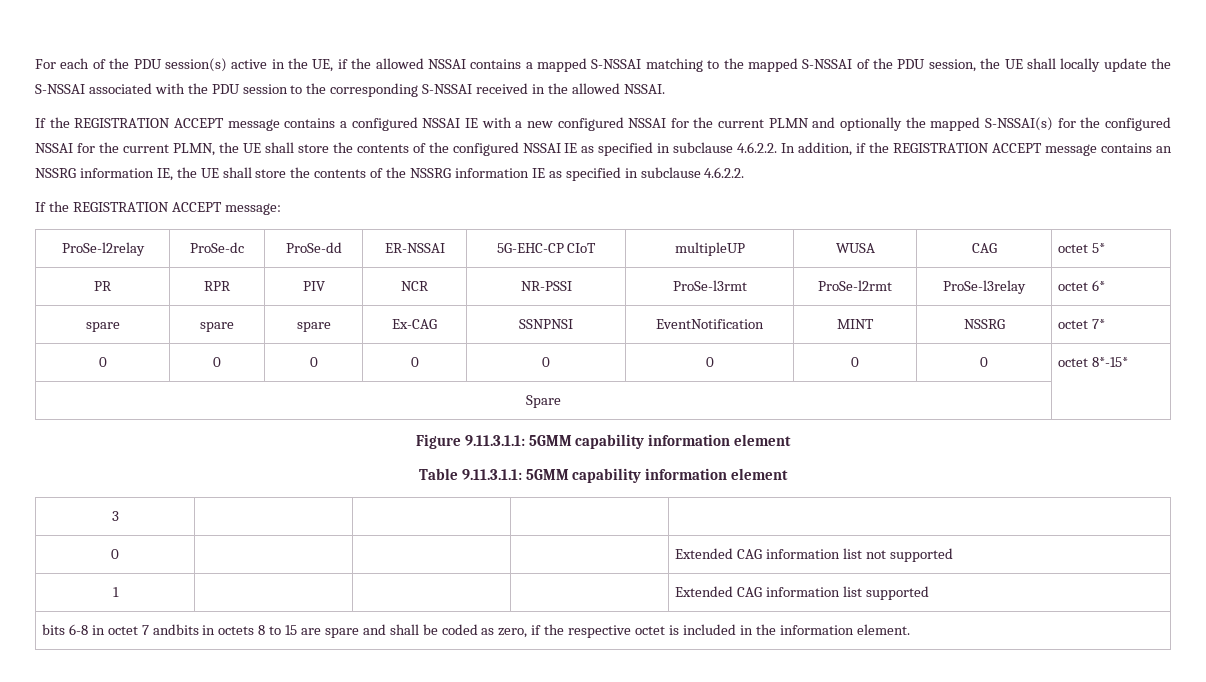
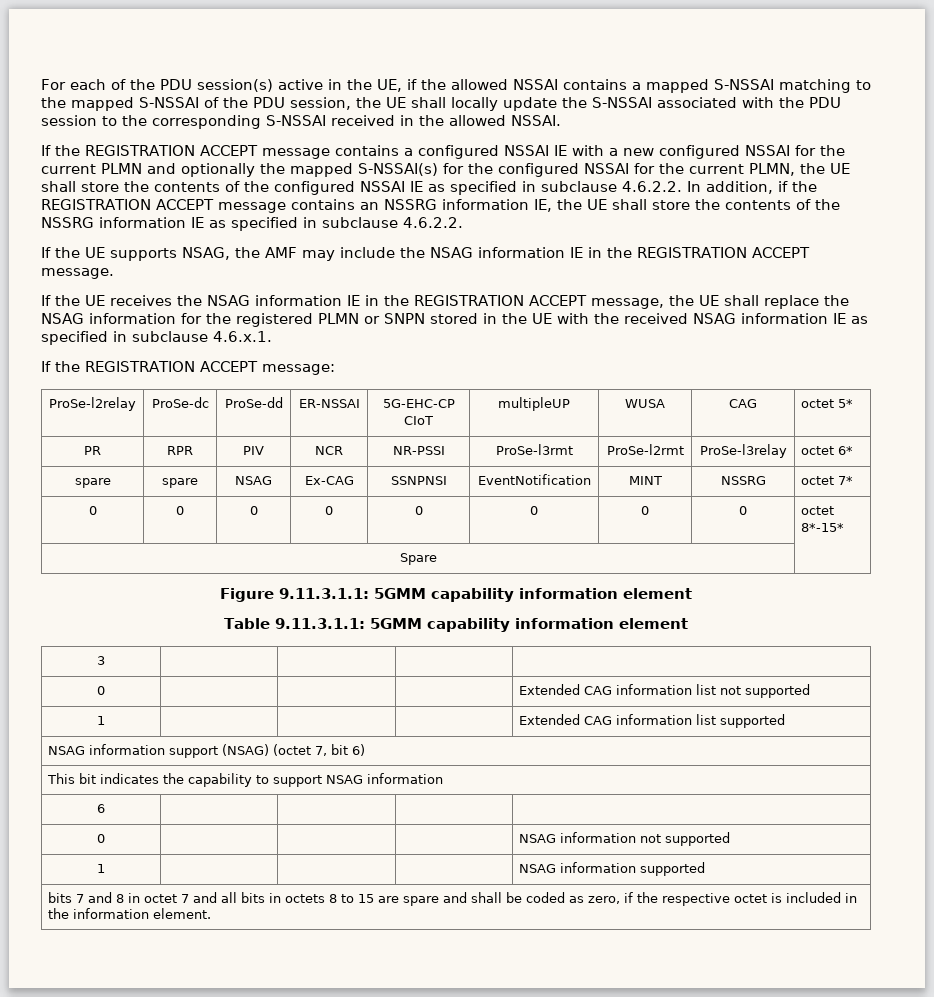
+ If the UE supports NSAG, the AMF may include the NSAG information IE in the REGISTRATION ACCEPT message.
+ If the UE receives the NSAG information IE in the REGISTRATION ACCEPT message, the UE shall replace the NSAG information for the registered PLMN or SNPN stored in the UE with the received NSAG information IE as specified in subclause 4.6.x.1.
- spare | spare | spare | Ex-CAG | SSNPNSI | EventNotification | MINT | NSSRG | octet 7*
+ spare | spare | NSAG | Ex-CAG | SSNPNSI | EventNotification | MINT | NSSRG | octet 7*
- bits 6-8 in octet 7 andbits in octets 8 to 15 are spare and shall be coded as zero, if the respective octet is included in the information element.
+ NSAG information support (NSAG) (octet 7, bit 6)
+ This bit indicates the capability to support NSAG information
+ 6 | | | |
+ 0 | | | | NSAG information not supported
+ 1 | | | | NSAG information supported
+ bits 7 and 8 in octet 7 and all bits in octets 8 to 15 are spare and shall be coded as zero, if the respective octet is included in the information element.

